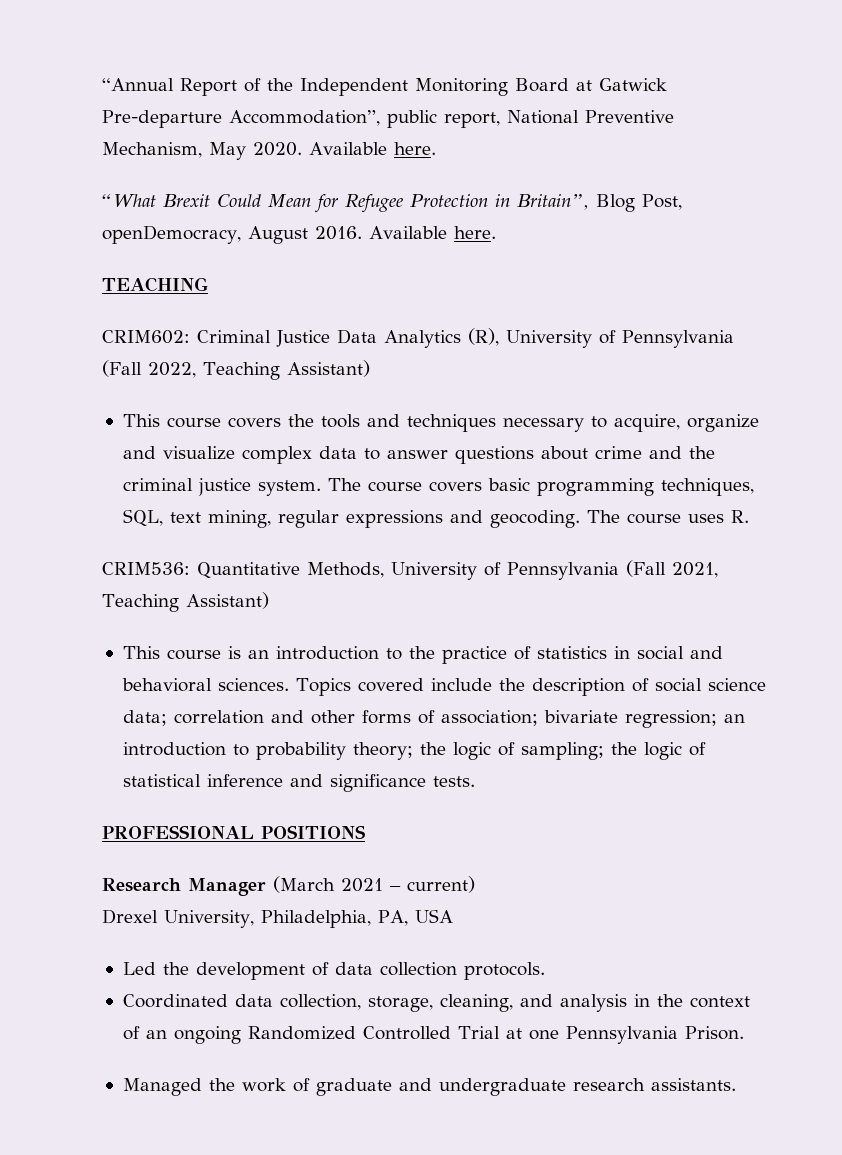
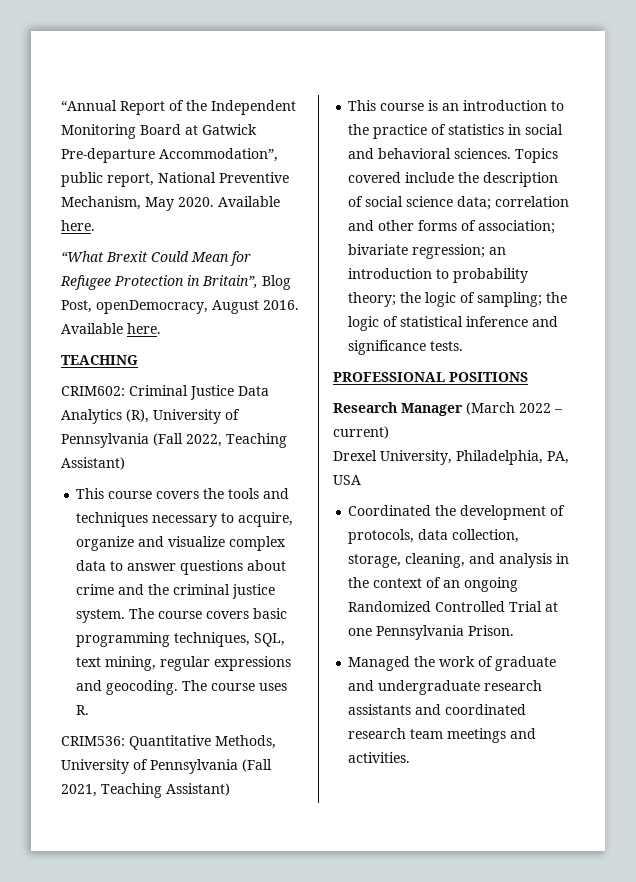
- Research Manager (March 2021 – current)
+ Research Manager (March 2022 – current)
- Led the development of data collection protocols.
- Coordinated data collection, storage, cleaning, and analysis in the context of an ongoing Randomized Controlled Trial at one Pennsylvania Prison.
+ Coordinated the development of protocols, data collection, storage, cleaning, and analysis in the context of an ongoing Randomized Controlled Trial at one Pennsylvania Prison.
- Managed the work of graduate and undergraduate research assistants.
+ Managed the work of graduate and undergraduate research assistants and coordinated research team meetings and activities.

